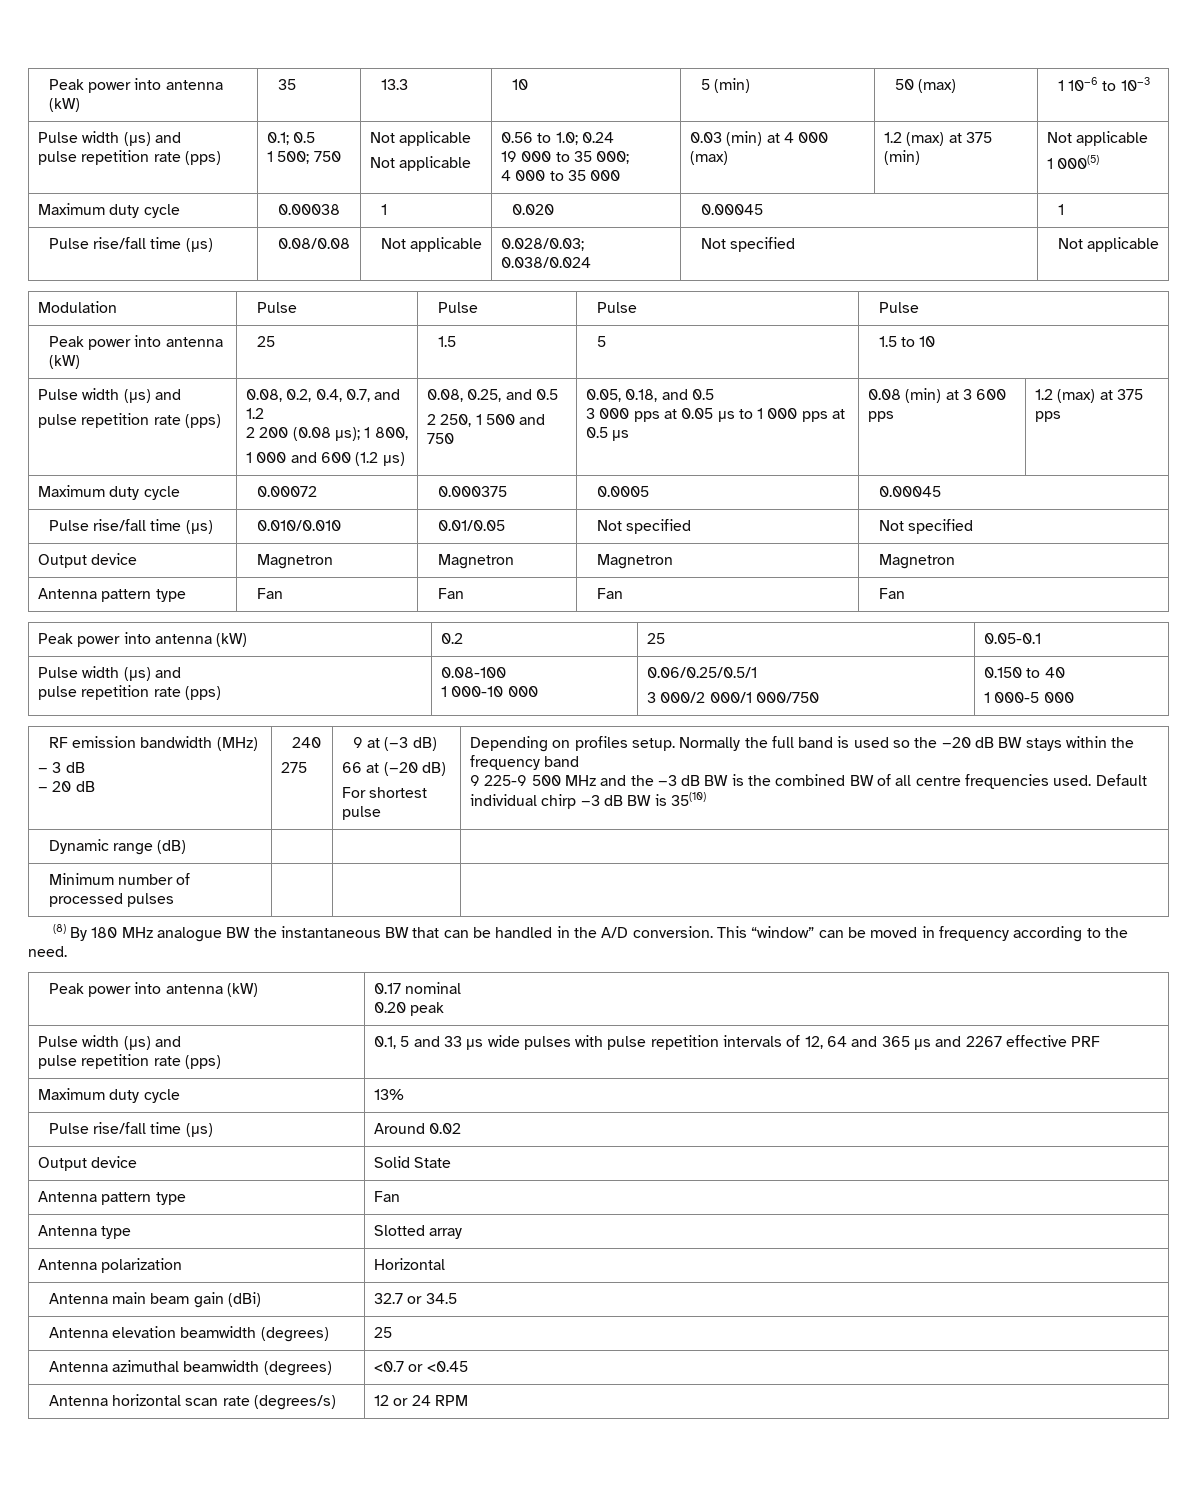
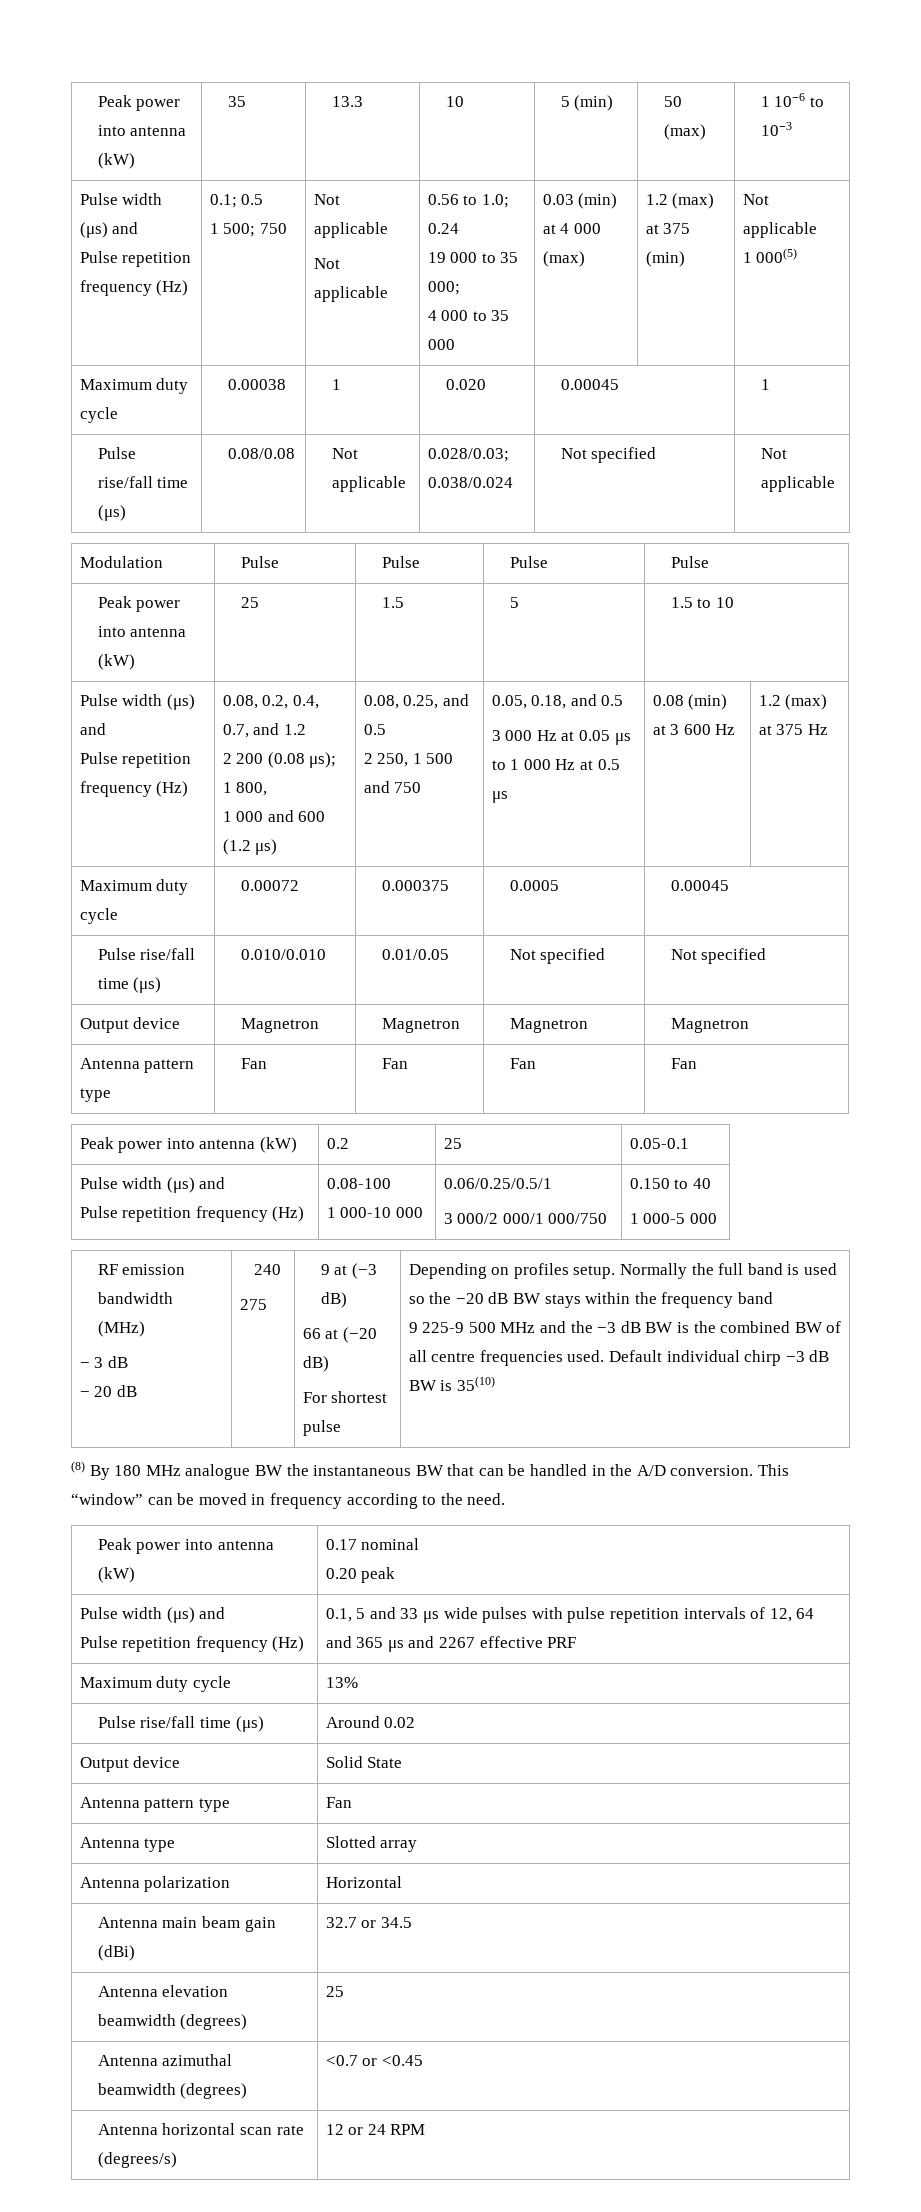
  Peak power into antenna (kW) | 35 | 13.3 | 10 | 5 (min) | 50 (max) | 1 10−6 to 10−3
  Pulse width (μs) and
- pulse repetition rate (pps)
+ Pulse repetition frequency (Hz)
  Peak power into antenna (kW) | 25 | 1.5 | 5 | 1.5 to 10
  Pulse width (μs) and
- pulse repetition rate (pps)
+ Pulse repetition frequency (Hz)
- 3 000 pps at 0.05 μs to 1 000 pps at 0.5 μs
+ 3 000 Hz at 0.05 μs to 1 000 Hz at 0.5 μs
- 0.08 (min) at 3 600 pps | 1.2 (max) at 375 pps
+ 0.08 (min) at 3 600 Hz | 1.2 (max) at 375 Hz
  Peak power into antenna (kW) | 0.2 | 25 | 0.05-0.1
  Pulse width (μs) and
- pulse repetition rate (pps) | 0.08-100
+ Pulse repetition frequency (Hz) | 0.08-100
- Dynamic range (dB) | | |
- Minimum number of processed pulses | | |
  Peak power into antenna (kW) | 0.17 nominal
  0.20 peak
  Pulse width (μs) and
- pulse repetition rate (pps) | 0.1, 5 and 33 μs wide pulses with pulse repetition intervals of 12, 64 and 365 μs and 2267 effective PRF
+ Pulse repetition frequency (Hz) | 0.1, 5 and 33 μs wide pulses with pulse repetition intervals of 12, 64 and 365 μs and 2267 effective PRF

